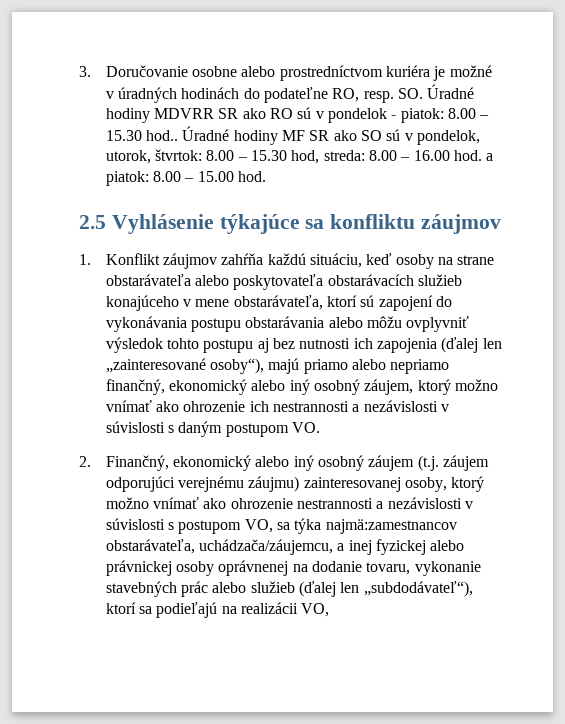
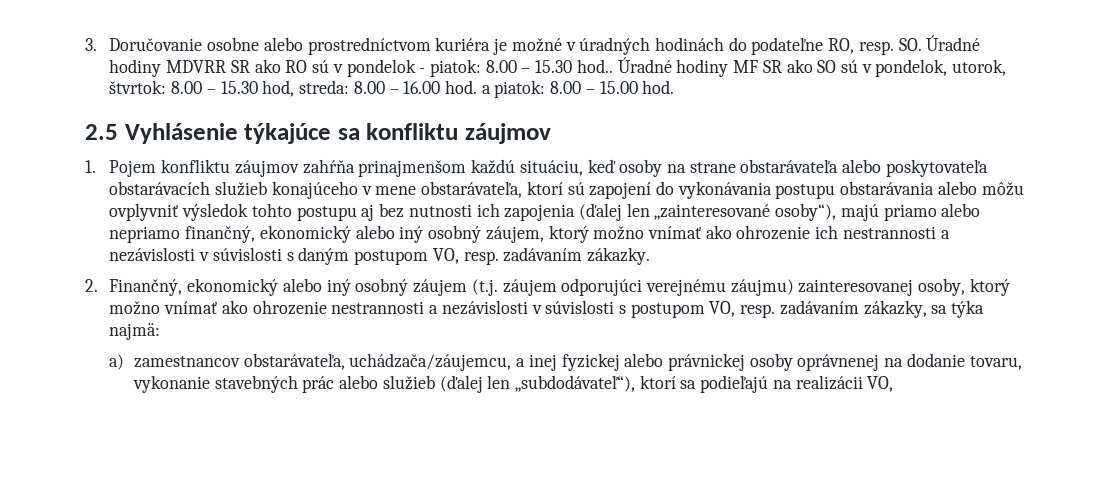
- 1. Konflikt záujmov zahŕňa každú situáciu, keď osoby na strane obstarávateľa alebo poskytovateľa obstarávacích služieb konajúceho v mene obstarávateľa, ktorí sú zapojení do vykonávania postupu obstarávania alebo môžu ovplyvniť výsledok tohto postupu aj bez nutnosti ich zapojenia (ďalej len „zainteresované osoby“), majú priamo alebo nepriamo finančný, ekonomický alebo iný osobný záujem, ktorý možno vnímať ako ohrozenie ich nestrannosti a nezávislosti v súvislosti s daným postupom VO.
+ 1. Pojem konfliktu záujmov zahŕňa prinajmenšom každú situáciu, keď osoby na strane obstarávateľa alebo poskytovateľa obstarávacích služieb konajúceho v mene obstarávateľa, ktorí sú zapojení do vykonávania postupu obstarávania alebo môžu ovplyvniť výsledok tohto postupu aj bez nutnosti ich zapojenia (ďalej len „zainteresované osoby“), majú priamo alebo nepriamo finančný, ekonomický alebo iný osobný záujem, ktorý možno vnímať ako ohrozenie ich nestrannosti a nezávislosti v súvislosti s daným postupom VO, resp. zadávaním zákazky.
- 2. Finančný, ekonomický alebo iný osobný záujem (t.j. záujem odporujúci verejnému záujmu) zainteresovanej osoby, ktorý možno vnímať ako ohrozenie nestrannosti a nezávislosti v súvislosti s postupom VO, sa týka najmä:zamestnancov obstarávateľa, uchádzača/záujemcu, a inej fyzickej alebo právnickej osoby oprávnenej na dodanie tovaru, vykonanie stavebných prác alebo služieb (ďalej len „subdodávateľ“), ktorí sa podieľajú na realizácii VO,
+ 2. Finančný, ekonomický alebo iný osobný záujem (t.j. záujem odporujúci verejnému záujmu) zainteresovanej osoby, ktorý možno vnímať ako ohrozenie nestrannosti a nezávislosti v súvislosti s postupom VO, resp. zadávaním zákazky, sa týka najmä:
+ a) zamestnancov obstarávateľa, uchádzača/záujemcu, a inej fyzickej alebo právnickej osoby oprávnenej na dodanie tovaru, vykonanie stavebných prác alebo služieb (ďalej len „subdodávateľ“), ktorí sa podieľajú na realizácii VO,

